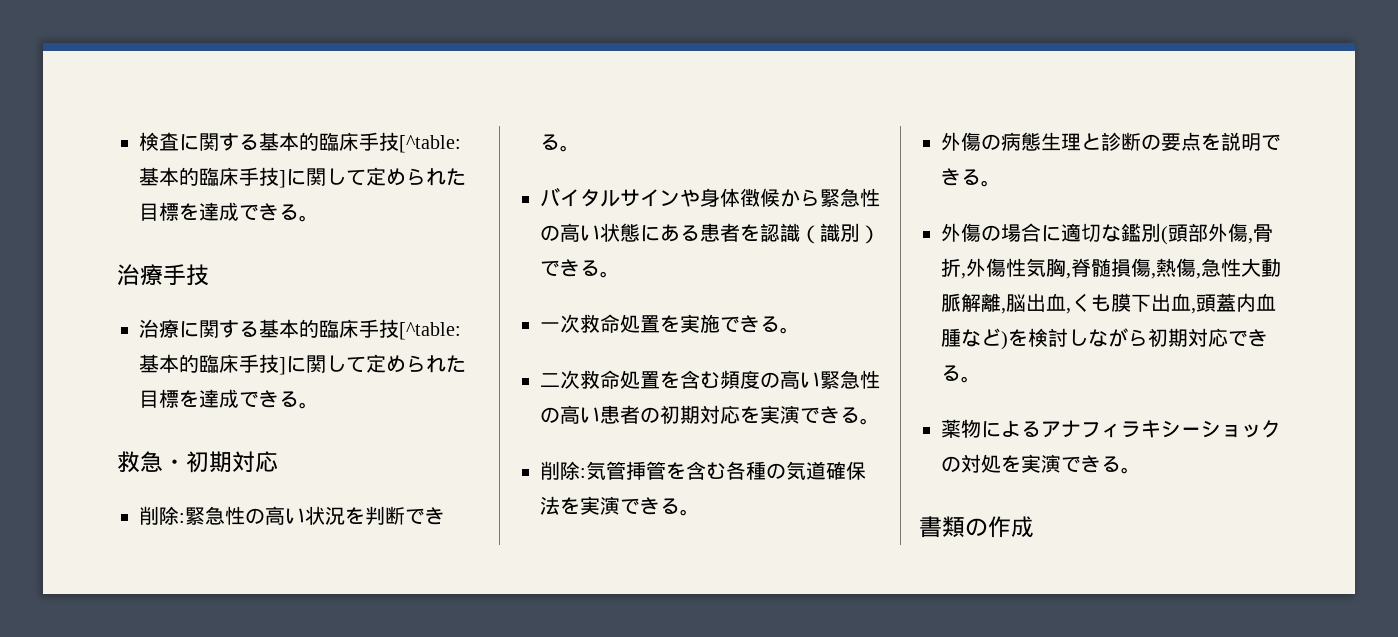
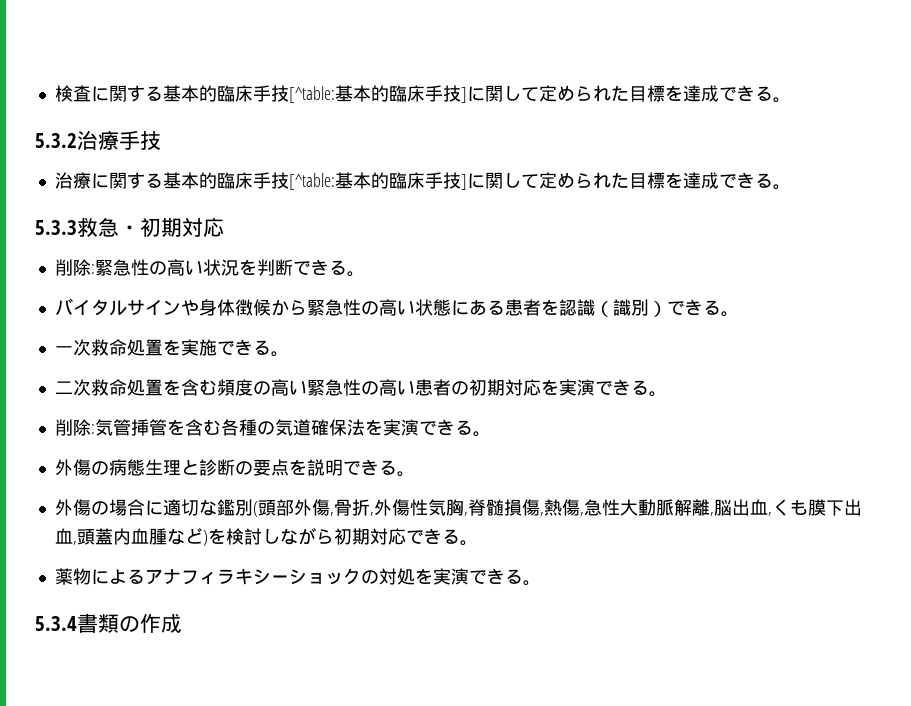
- 治療手技
+ 5.3.2治療手技
- 救急・初期対応
+ 5.3.3救急・初期対応
- 書類の作成
+ 5.3.4書類の作成

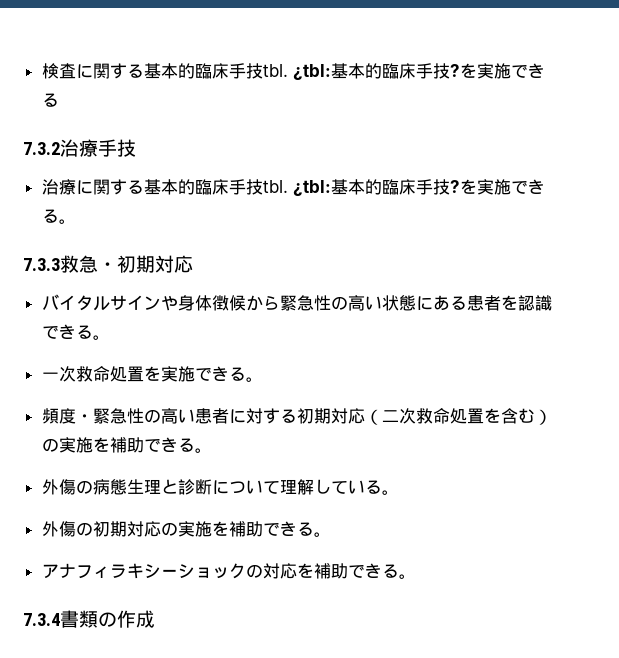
- 検査に関する基本的臨床手技[^table:基本的臨床手技]に関して定められた目標を達成できる。
- 5.3.2治療手技
+ 検査に関する基本的臨床手技tbl. ¿tbl:基本的臨床手技?を実施できる
+ 7.3.2治療手技
- 治療に関する基本的臨床手技[^table:基本的臨床手技]に関して定められた目標を達成できる。
- 5.3.3救急・初期対応
+ 治療に関する基本的臨床手技tbl. ¿tbl:基本的臨床手技?を実施できる。
+ 7.3.3救急・初期対応
- 削除:緊急性の高い状況を判断できる。
- バイタルサインや身体徴候から緊急性の高い状態にある患者を認識（識別）できる。
+ バイタルサインや身体徴候から緊急性の高い状態にある患者を認識できる。
- 二次救命処置を含む頻度の高い緊急性の高い患者の初期対応を実演できる。
- 削除:気管挿管を含む各種の気道確保法を実演できる。
+ 頻度・緊急性の高い患者に対する初期対応（二次救命処置を含む）の実施を補助できる。
- 外傷の病態生理と診断の要点を説明できる。
- 外傷の場合に適切な鑑別(頭部外傷,骨折,外傷性気胸,脊髄損傷,熱傷,急性大動脈解離,脳出血,くも膜下出血,頭蓋内血腫など)を検討しながら初期対応できる。
- 薬物によるアナフィラキシーショックの対処を実演できる。
- 5.3.4書類の作成
+ 外傷の病態生理と診断について理解している。
+ 外傷の初期対応の実施を補助できる。
+ アナフィラキシーショックの対応を補助できる。
+ 7.3.4書類の作成

